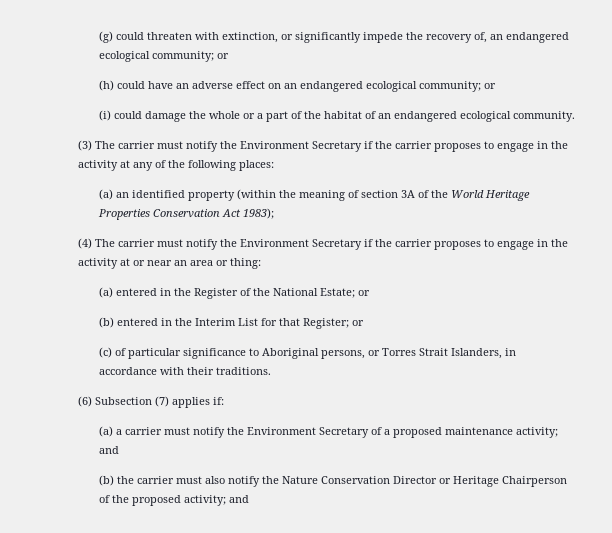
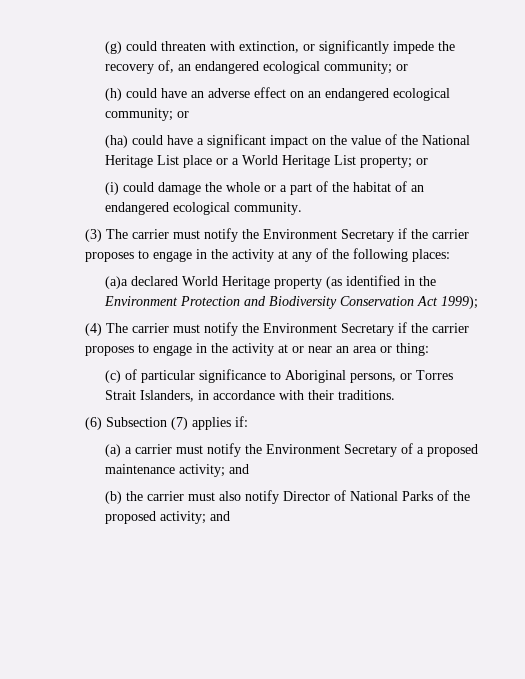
+ (ha) could have a significant impact on the value of the National Heritage List place or a World Heritage List property; or
- (a) an identified property (within the meaning of section 3A of the World Heritage Properties Conservation Act 1983);
+ (a)a declared World Heritage property (as identified in the Environment Protection and Biodiversity Conservation Act 1999);
- (a) entered in the Register of the National Estate; or
- (b) entered in the Interim List for that Register; or
- (b) the carrier must also notify the Nature Conservation Director or Heritage Chairperson of the proposed activity; and
+ (b) the carrier must also notify Director of National Parks of the proposed activity; and

